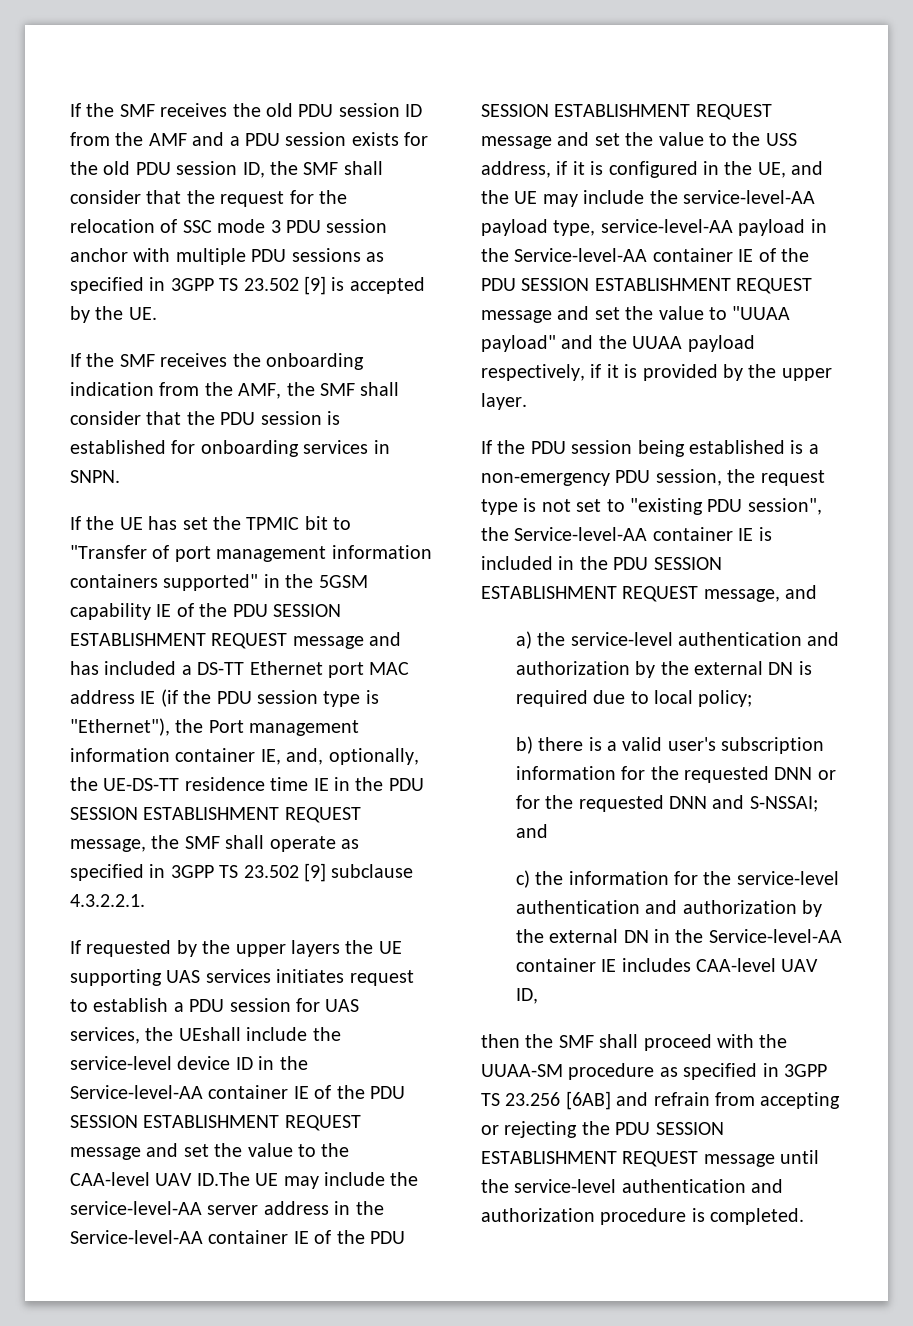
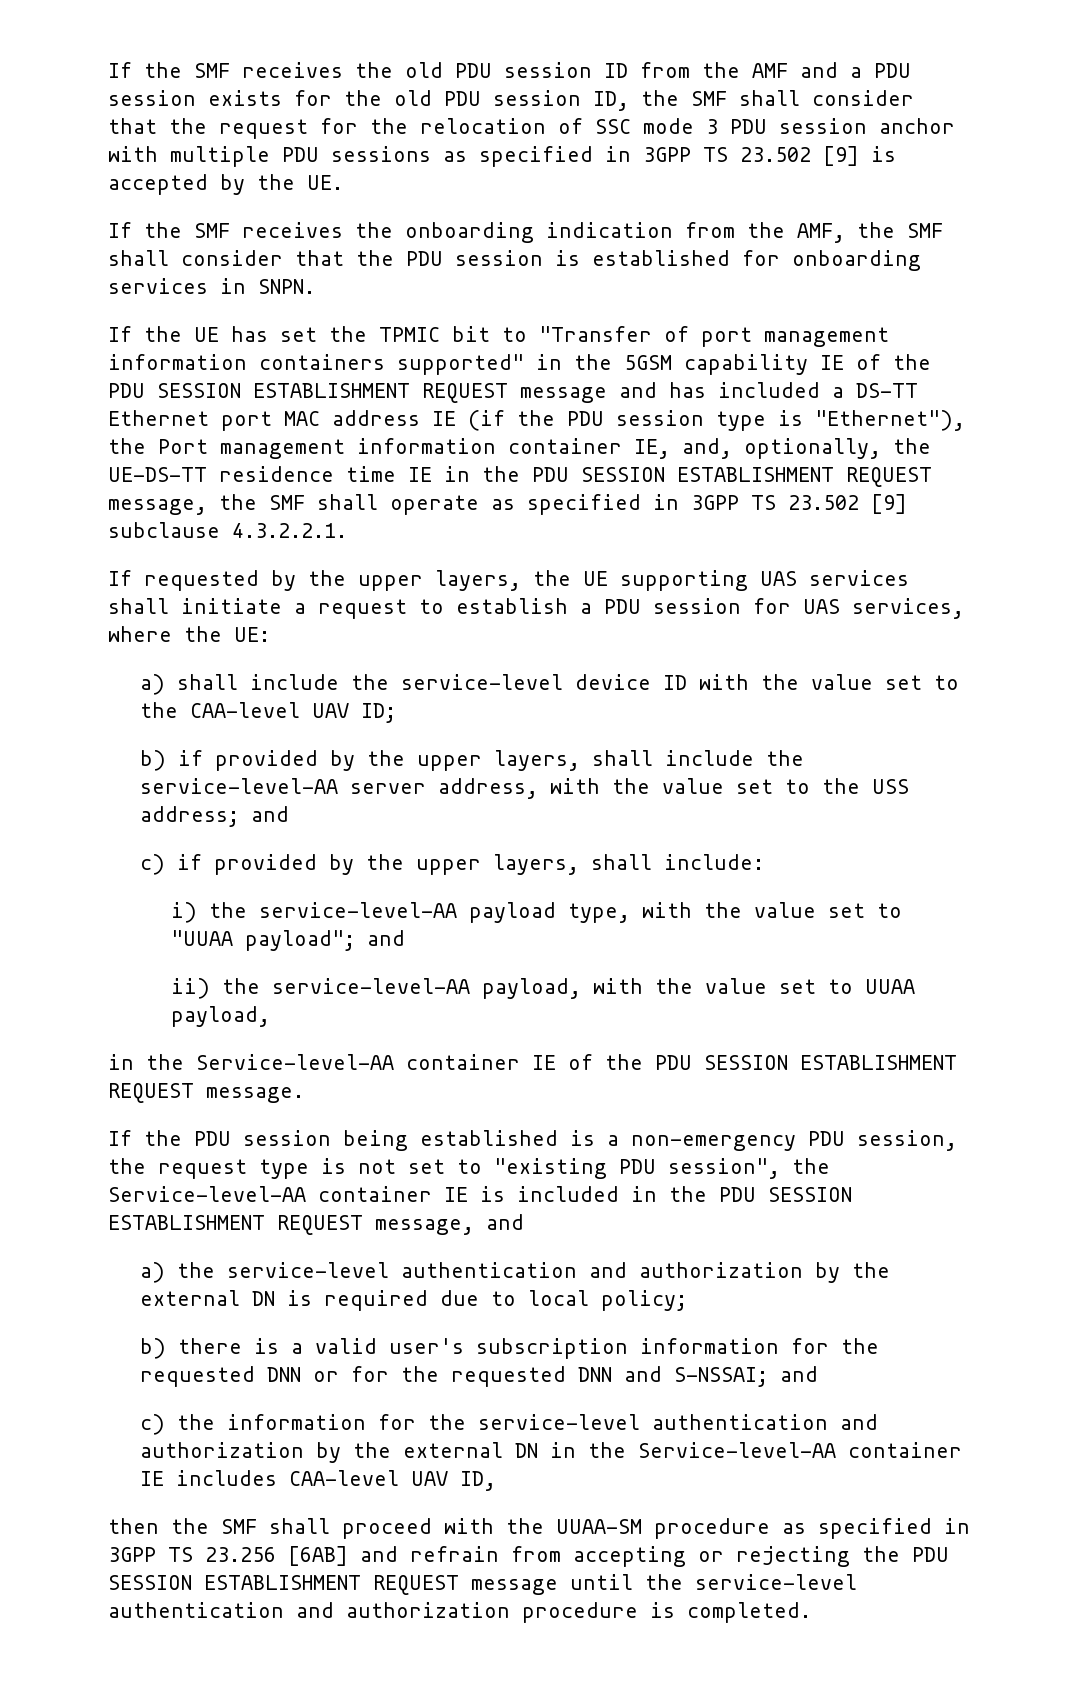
- If requested by the upper layers the UE supporting UAS services initiates request to establish a PDU session for UAS services, the UEshall include the service-level device ID in the Service-level-AA container IE of the PDU SESSION ESTABLISHMENT REQUEST message and set the value to the CAA-level UAV ID.The UE may include the service-level-AA server address in the Service-level-AA container IE of the PDU SESSION ESTABLISHMENT REQUEST message and set the value to the USS address, if it is configured in the UE, and the UE may include the service-level-AA payload type, service-level-AA payload in the Service-level-AA container IE of the PDU SESSION ESTABLISHMENT REQUEST message and set the value to "UUAA payload" and the UUAA payload respectively, if it is provided by the upper layer.
+ If requested by the upper layers, the UE supporting UAS services shall initiate a request to establish a PDU session for UAS services, where the UE:
+ a) shall include the service-level device ID with the value set to the CAA-level UAV ID;
+ b) if provided by the upper layers, shall include the service-level-AA server address, with the value set to the USS address; and
+ c) if provided by the upper layers, shall include:
+ i) the service-level-AA payload type, with the value set to "UUAA payload"; and
+ ii) the service-level-AA payload, with the value set to UUAA payload,
+ in the Service-level-AA container IE of the PDU SESSION ESTABLISHMENT REQUEST message.

